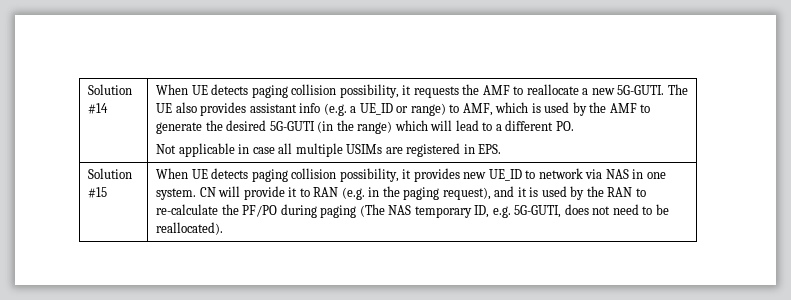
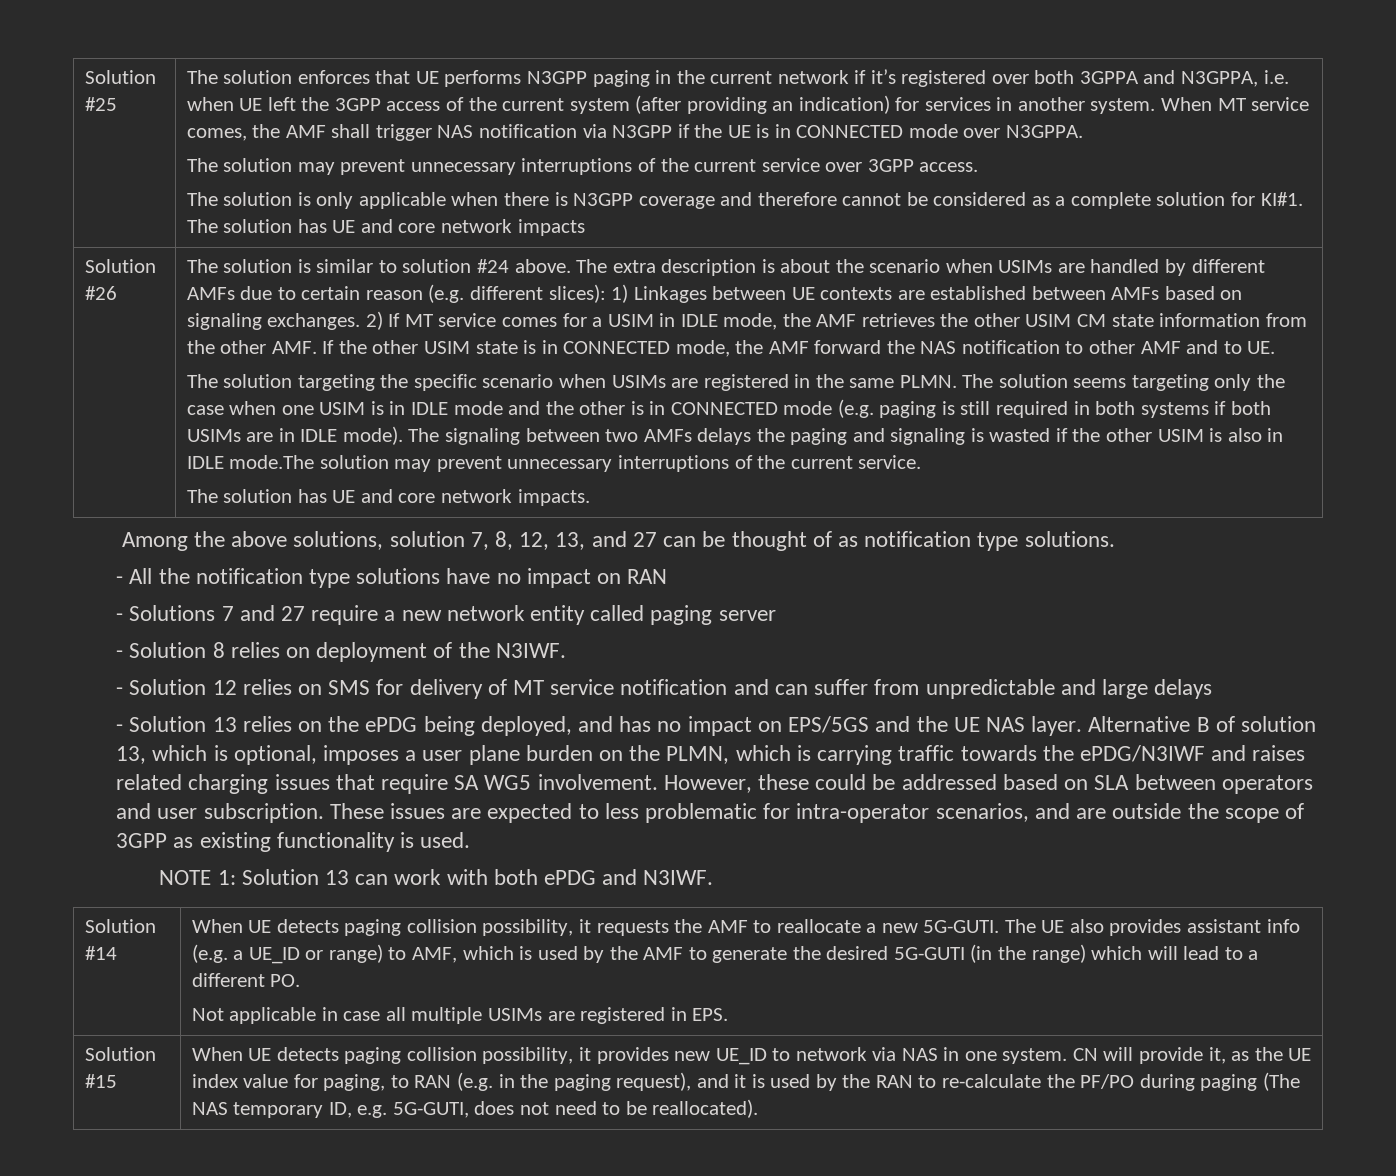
+ Solution #25 | The solution enforces that UE performs N3GPP paging in the current network if it’s registered over both 3GPPA and N3GPPA, i.e. when UE left the 3GPP access of the current system (after providing an indication) for services in another system. When MT service comes, the AMF shall trigger NAS notification via N3GPP if the UE is in CONNECTED mode over N3GPPA.
+ The solution may prevent unnecessary interruptions of the current service over 3GPP access.
+ The solution is only applicable when there is N3GPP coverage and therefore cannot be considered as a complete solution for KI#1. The solution has UE and core network impacts
+ Solution #26 | The solution is similar to solution #24 above. The extra description is about the scenario when USIMs are handled by different AMFs due to certain reason (e.g. different slices): 1) Linkages between UE contexts are established between AMFs based on signaling exchanges. 2) If MT service comes for a USIM in IDLE mode, the AMF retrieves the other USIM CM state information from the other AMF. If the other USIM state is in CONNECTED mode, the AMF forward the NAS notification to other AMF and to UE.
+ The solution targeting the specific scenario when USIMs are registered in the same PLMN. The solution seems targeting only the case when one USIM is in IDLE mode and the other is in CONNECTED mode (e.g. paging is still required in both systems if both USIMs are in IDLE mode). The signaling between two AMFs delays the paging and signaling is wasted if the other USIM is also in IDLE mode.The solution may prevent unnecessary interruptions of the current service.
+ The solution has UE and core network impacts.
+ Among the above solutions, solution 7, 8, 12, 13, and 27 can be thought of as notification type solutions.
+ - All the notification type solutions have no impact on RAN
+ - Solutions 7 and 27 require a new network entity called paging server
+ - Solution 8 relies on deployment of the N3IWF.
+ - Solution 12 relies on SMS for delivery of MT service notification and can suffer from unpredictable and large delays
+ - Solution 13 relies on the ePDG being deployed, and has no impact on EPS/5GS and the UE NAS layer. Alternative B of solution 13, which is optional, imposes a user plane burden on the PLMN, which is carrying traffic towards the ePDG/N3IWF and raises related charging issues that require SA WG5 involvement. However, these could be addressed based on SLA between operators and user subscription. These issues are expected to less problematic for intra-operator scenarios, and are outside the scope of 3GPP as existing functionality is used.
+ NOTE 1: Solution 13 can work with both ePDG and N3IWF.
- CN will provide it to RAN (e.g. in the paging request), and it is used by the RAN to re-calculate the PF/PO during paging (The NAS temporary ID, e.g. 5G-GUTI, does not need to be reallocated).
+ CN will provide it, as the UE index value for paging, to RAN (e.g. in the paging request), and it is used by the RAN to re-calculate the PF/PO during paging (The NAS temporary ID, e.g. 5G-GUTI, does not need to be reallocated).

